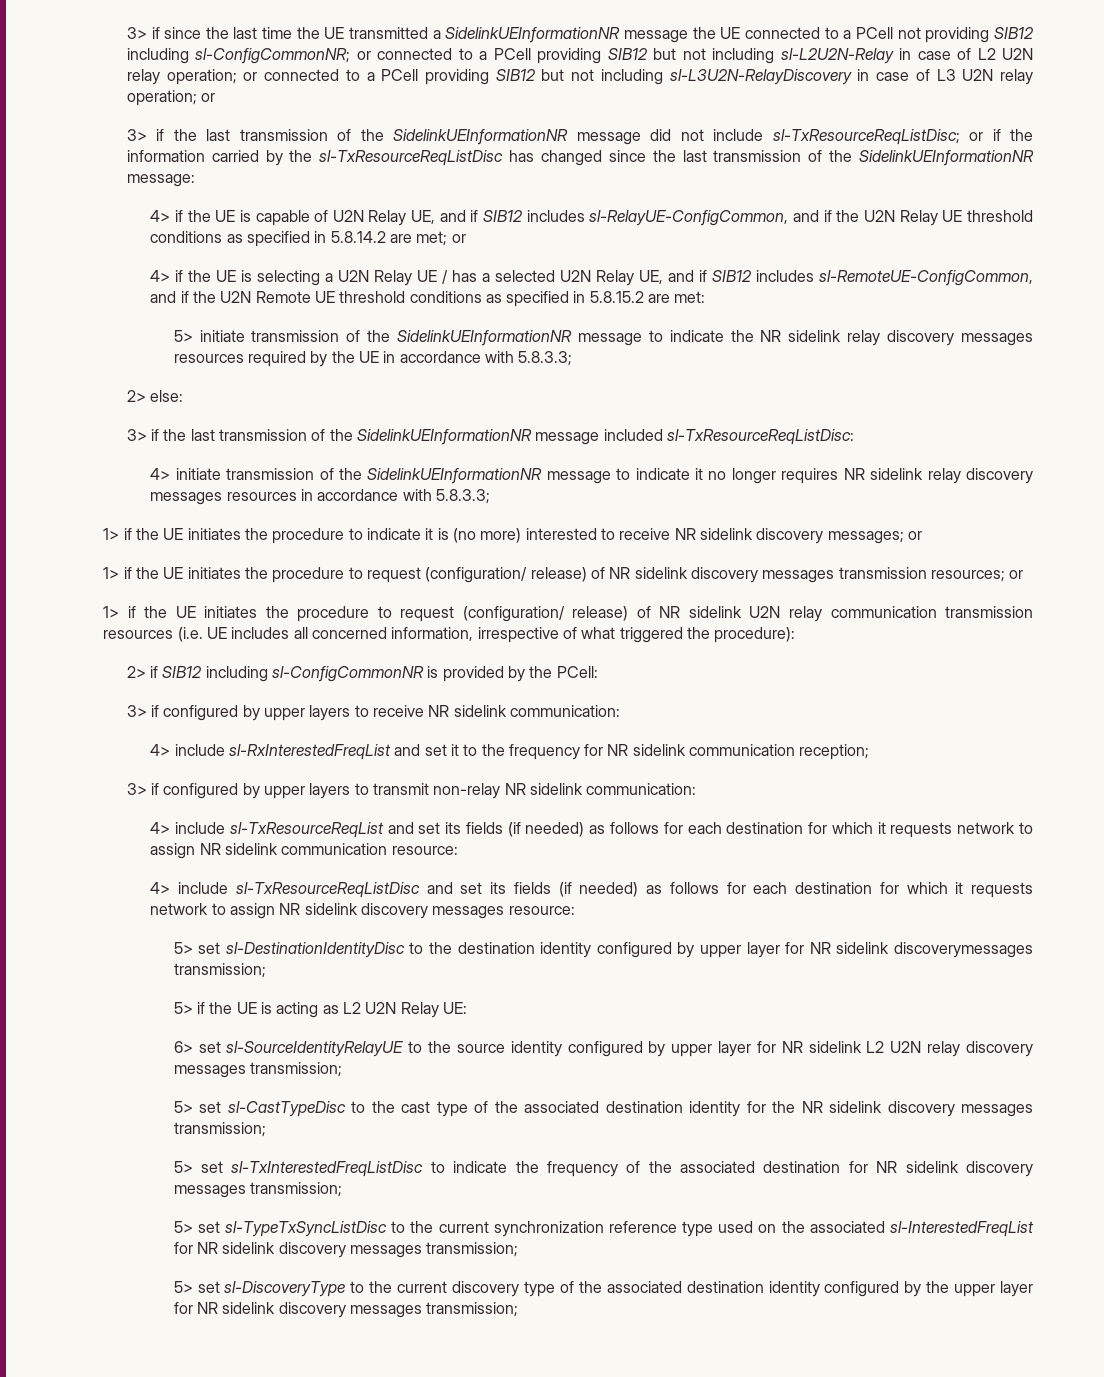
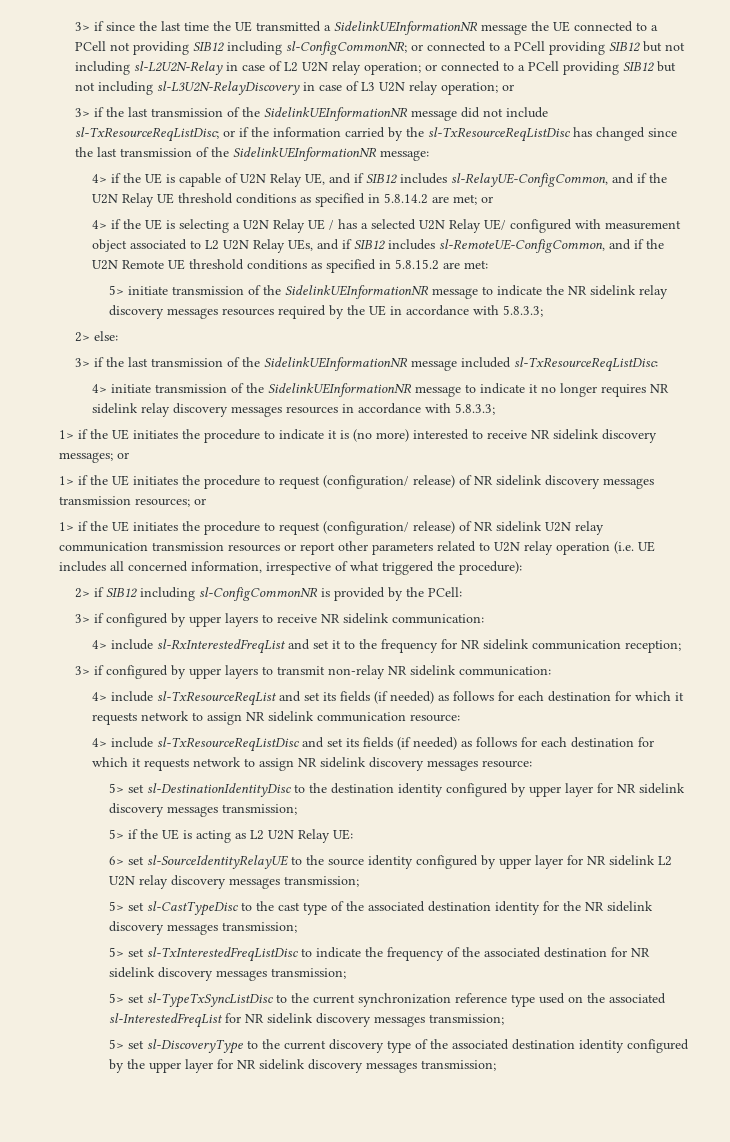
- 4> if the UE is selecting a U2N Relay UE / has a selected U2N Relay UE, and if SIB12 includes sl-RemoteUE-ConfigCommon, and if the U2N Remote UE threshold conditions as specified in 5.8.15.2 are met:
+ 4> if the UE is selecting a U2N Relay UE / has a selected U2N Relay UE/ configured with measurement object associated to L2 U2N Relay UEs, and if SIB12 includes sl-RemoteUE-ConfigCommon, and if the U2N Remote UE threshold conditions as specified in 5.8.15.2 are met:
- 1> if the UE initiates the procedure to request (configuration/ release) of NR sidelink U2N relay communication transmission resources (i.e. UE includes all concerned information, irrespective of what triggered the procedure):
+ 1> if the UE initiates the procedure to request (configuration/ release) of NR sidelink U2N relay communication transmission resources or report other parameters related to U2N relay operation (i.e. UE includes all concerned information, irrespective of what triggered the procedure):
- 5> set sl-DestinationIdentityDisc to the destination identity configured by upper layer for NR sidelink discoverymessages transmission;
+ 5> set sl-DestinationIdentityDisc to the destination identity configured by upper layer for NR sidelink discovery messages transmission;

